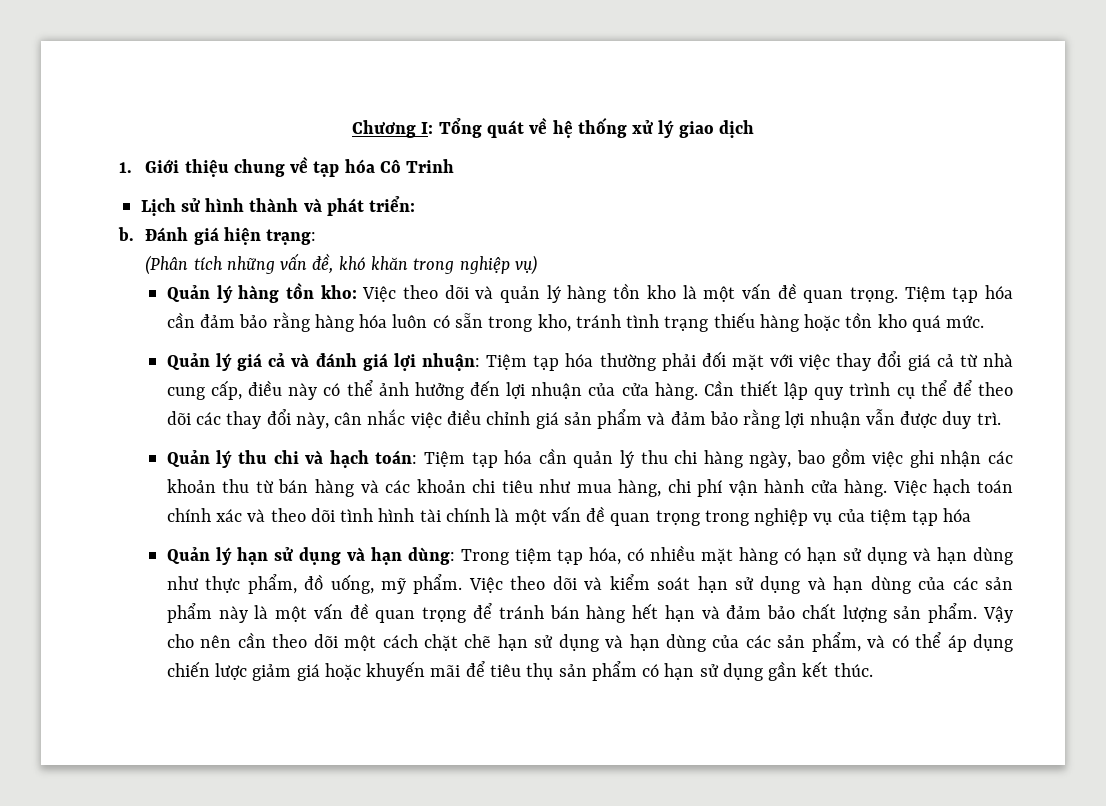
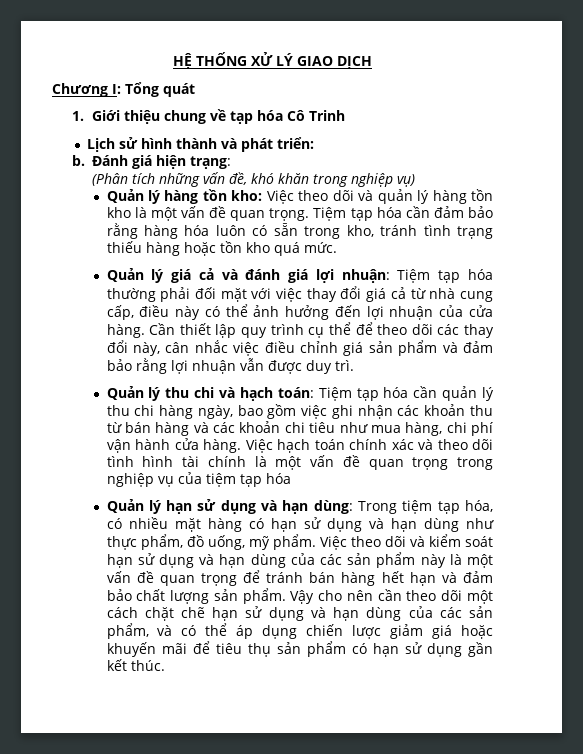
- Chương I: Tổng quát về hệ thống xử lý giao dịch
+ HỆ THỐNG XỬ LÝ GIAO DỊCH
+ Chương I: Tổng quát

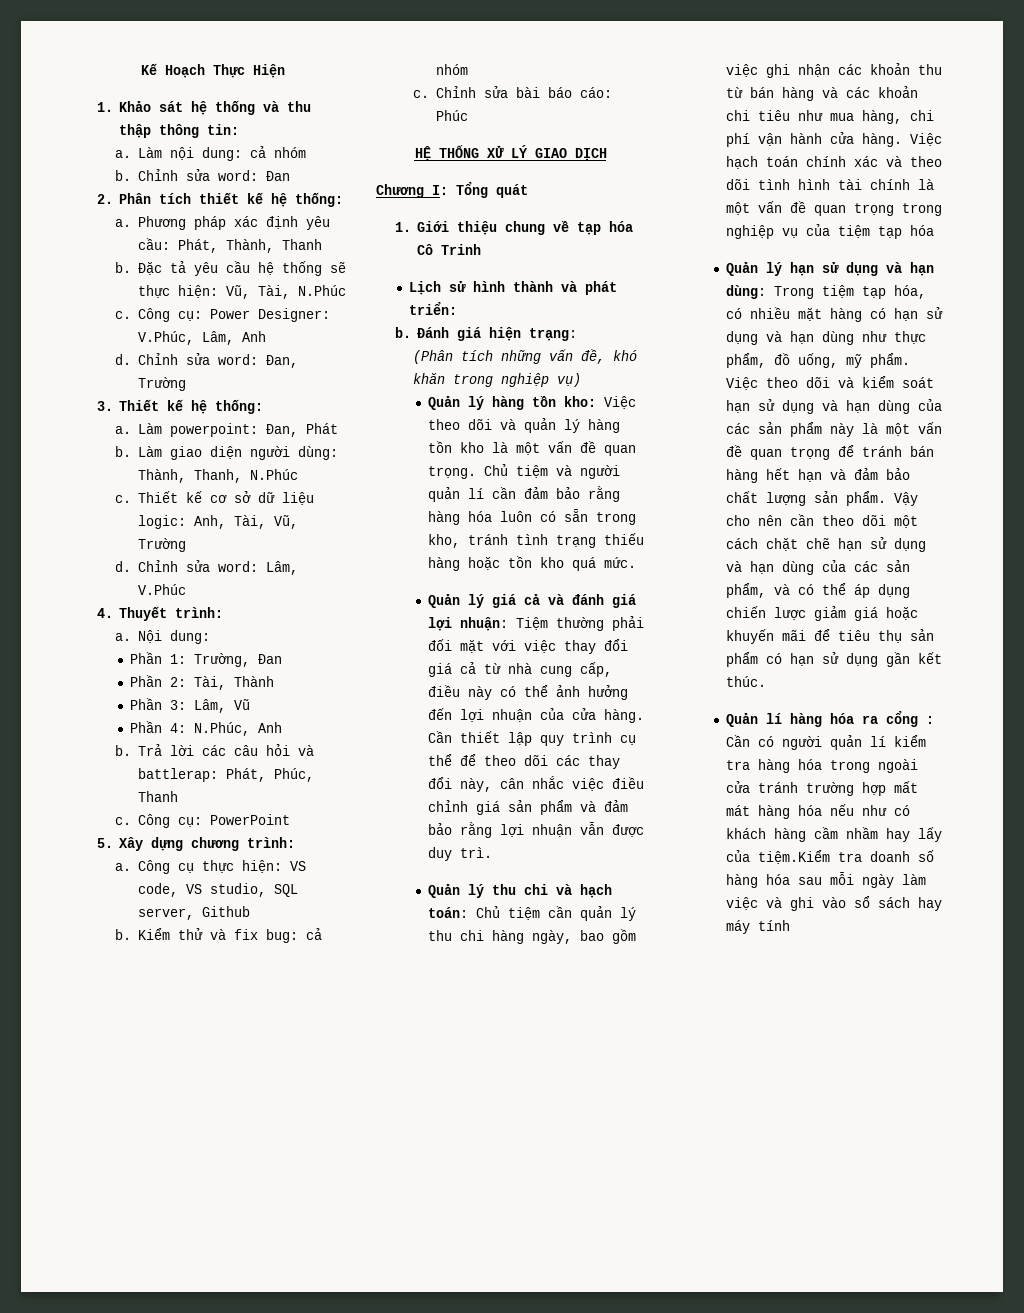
+ Kế Hoạch Thực Hiện
+ 1. Khảo sát hệ thống và thu thập thông tin:
+ a. Làm nội dung: cả nhóm
+ b. Chỉnh sửa word: Đan
+ 2. Phân tích thiết kế hệ thống:
+ a. Phương pháp xác định yêu cầu: Phát, Thành, Thanh
+ b. Đặc tả yêu cầu hệ thống sẽ thực hiện: Vũ, Tài, N.Phúc
+ c. Công cụ: Power Designer: V.Phúc, Lâm, Anh
+ d. Chỉnh sửa word: Đan, Trường
+ 3. Thiết kế hệ thống:
+ a. Làm powerpoint: Đan, Phát
+ b. Làm giao diện người dùng: Thành, Thanh, N.Phúc
+ c. Thiết kế cơ sở dữ liệu logic: Anh, Tài, Vũ, Trường
+ d. Chỉnh sửa word: Lâm, V.Phúc
+ 4. Thuyết trình:
+ a. Nội dung:
+ Phần 1: Trường, Đan
+ Phần 2: Tài, Thành
+ Phần 3: Lâm, Vũ
+ Phần 4: N.Phúc, Anh
+ b. Trả lời các câu hỏi và battlerap: Phát, Phúc, Thanh
+ c. Công cụ: PowerPoint
+ 5. Xây dựng chương trình:
+ a. Công cụ thực hiện: VS code, VS studio, SQL server, Github
+ b. Kiểm thử và fix bug: cả nhóm
+ c. Chỉnh sửa bài báo cáo: Phúc
- Tiệm tạp hóa cần đảm bảo rằng hàng hóa luôn có sẵn trong kho, tránh tình trạng thiếu hàng hoặc tồn kho quá mức.
+ Chủ tiệm và người quản lí cần đảm bảo rằng hàng hóa luôn có sẵn trong kho, tránh tình trạng thiếu hàng hoặc tồn kho quá mức.
- Quản lý giá cả và đánh giá lợi nhuận: Tiệm tạp hóa thường phải đối mặt với việc thay đổi giá cả từ nhà cung cấp, điều này có thể ảnh hưởng đến lợi nhuận của cửa hàng.
+ Quản lý giá cả và đánh giá lợi nhuận: Tiệm thường phải đối mặt với việc thay đổi giá cả từ nhà cung cấp, điều này có thể ảnh hưởng đến lợi nhuận của cửa hàng.
- Quản lý thu chi và hạch toán: Tiệm tạp hóa cần quản lý thu chi hàng ngày, bao gồm việc ghi nhận các khoản thu từ bán hàng và các khoản chi tiêu như mua hàng, chi phí vận hành cửa hàng.
+ Quản lý thu chi và hạch toán: Chủ tiệm cần quản lý thu chi hàng ngày, bao gồm việc ghi nhận các khoản thu từ bán hàng và các khoản chi tiêu như mua hàng, chi phí vận hành cửa hàng.
+ Quản lí hàng hóa ra cổng : Cần có người quản lí kiểm tra hàng hóa trong ngoài cửa tránh trường hợp mất mát hàng hóa nếu như có khách hàng cầm nhầm hay lấy của tiệm.Kiểm tra doanh số hàng hóa sau mỗi ngày làm việc và ghi vào sổ sách hay máy tính

